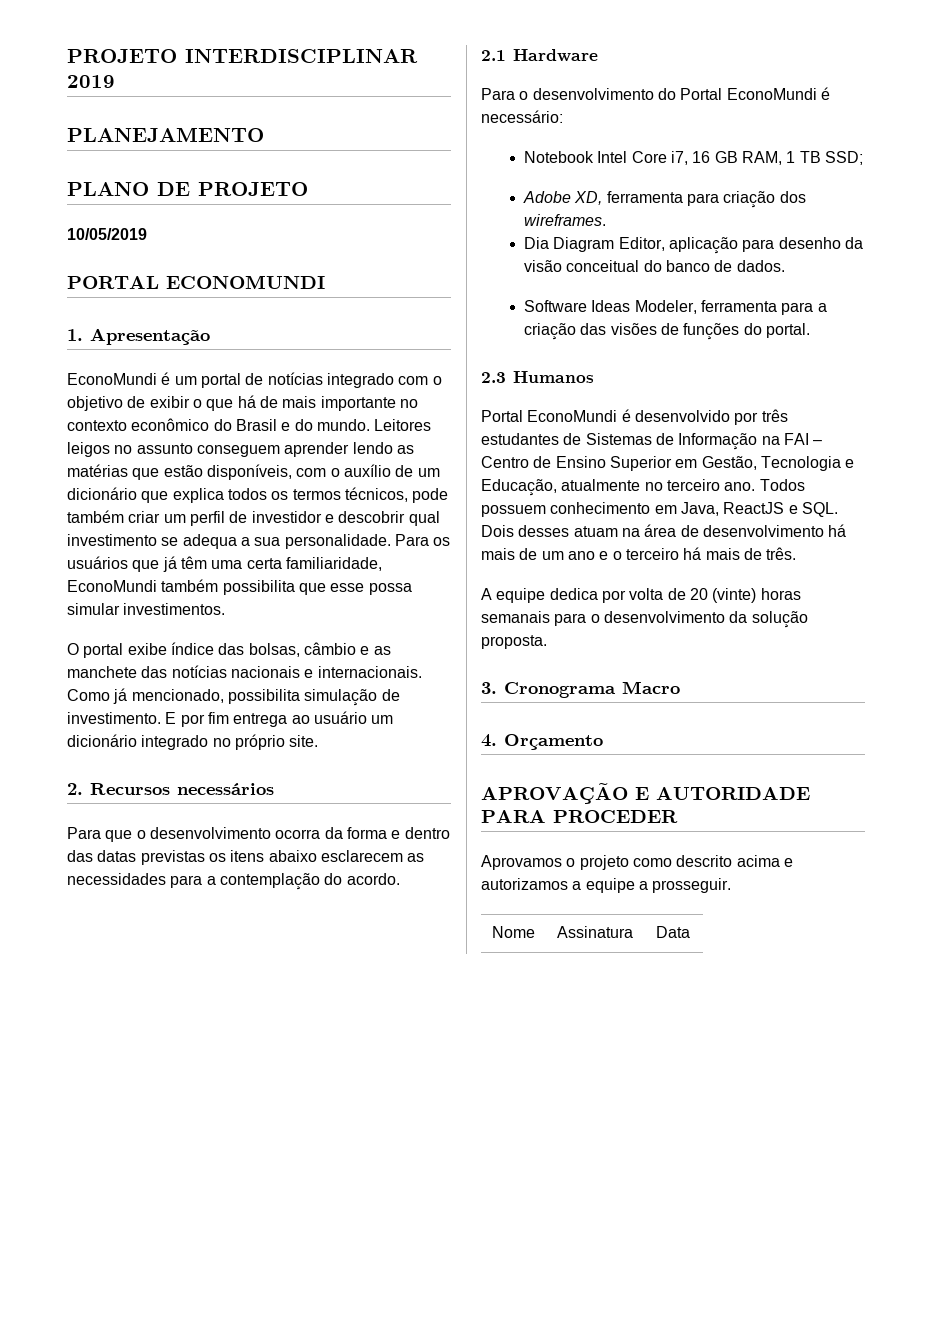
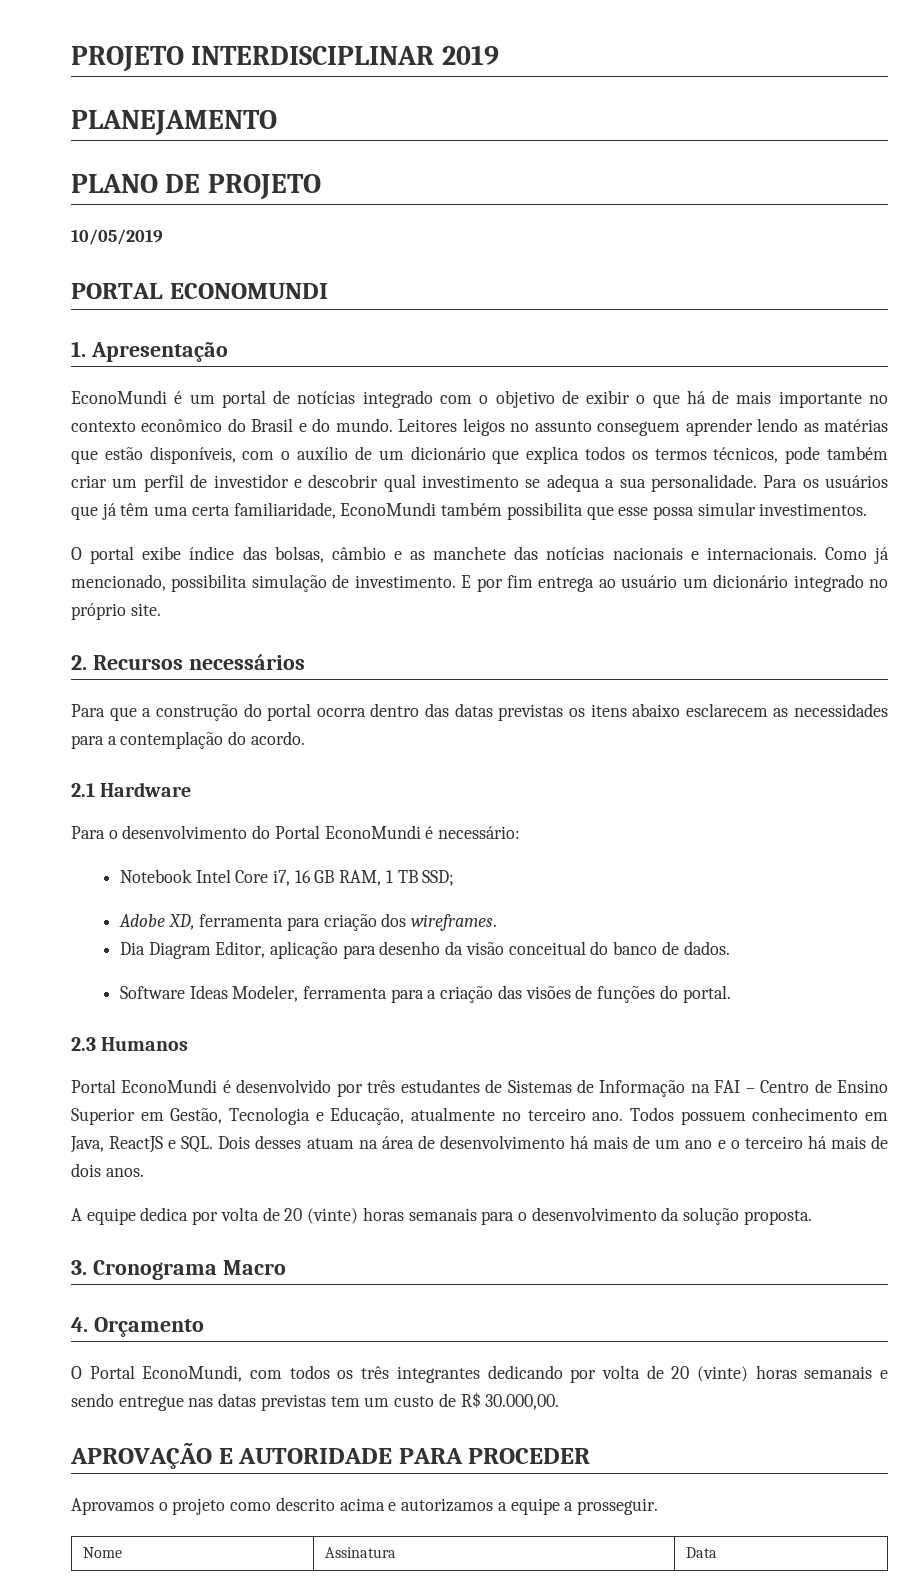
- Para que o desenvolvimento ocorra da forma e dentro das datas previstas os itens abaixo esclarecem as necessidades para a contemplação do acordo.
+ Para que a construção do portal ocorra dentro das datas previstas os itens abaixo esclarecem as necessidades para a contemplação do acordo.
- Todos possuem conhecimento em Java, ReactJS e SQL. Dois desses atuam na área de desenvolvimento há mais de um ano e o terceiro há mais de três.
+ Todos possuem conhecimento em Java, ReactJS e SQL. Dois desses atuam na área de desenvolvimento há mais de um ano e o terceiro há mais de dois anos.
+ O Portal EconoMundi, com todos os três integrantes dedicando por volta de 20 (vinte) horas semanais e sendo entregue nas datas previstas tem um custo de R$ 30.000,00.

